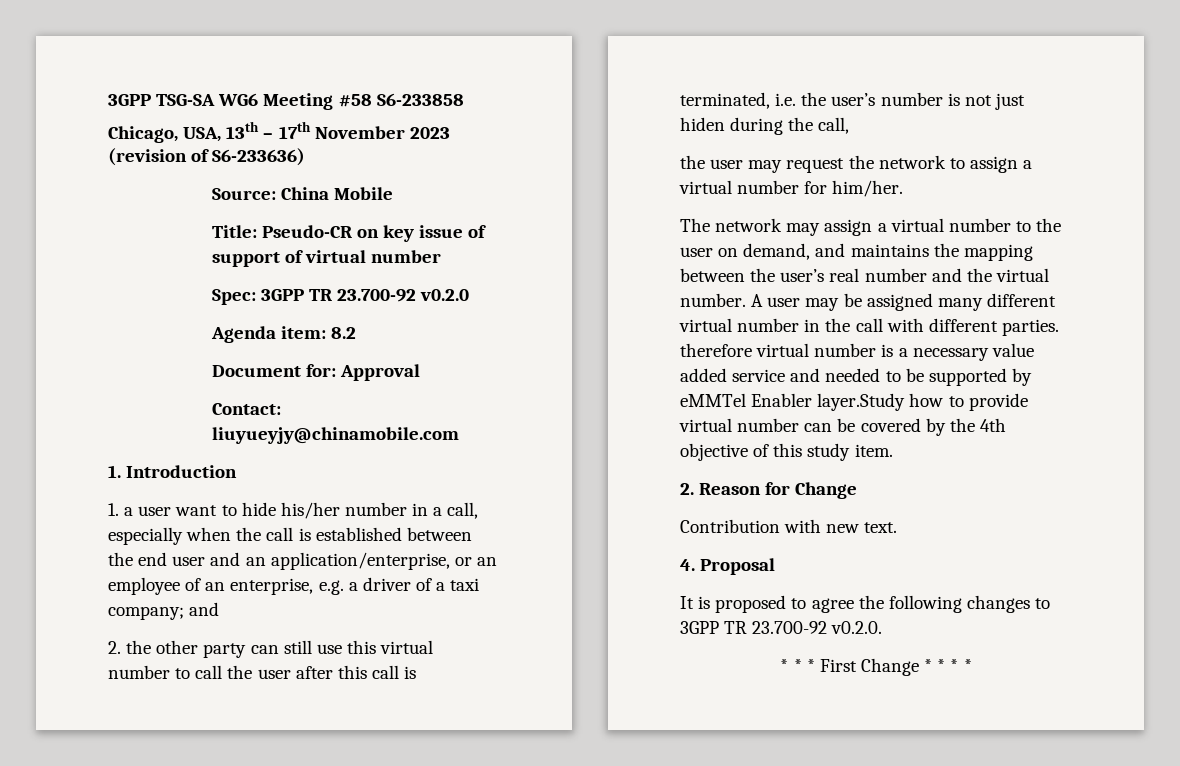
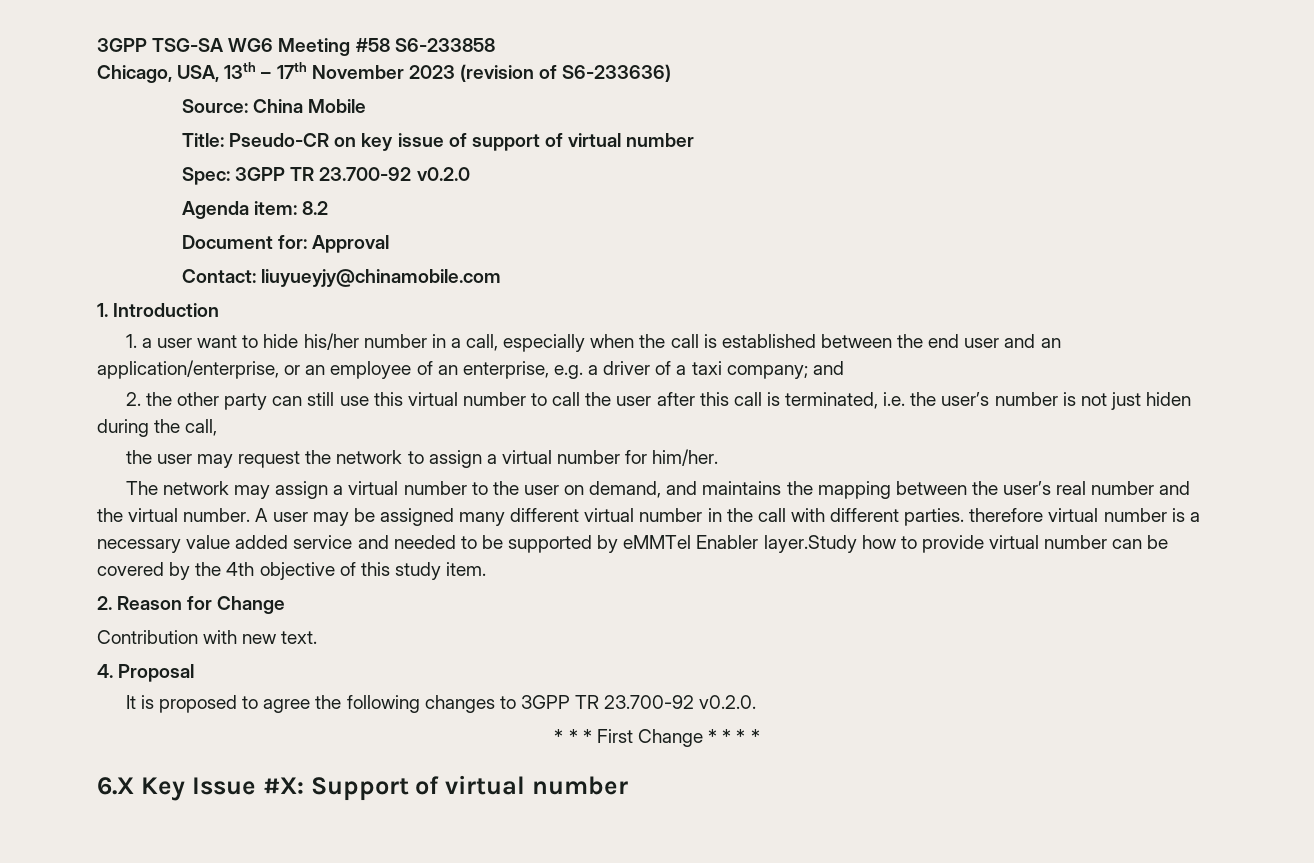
+ 6.X Key Issue #X: Support of virtual number

